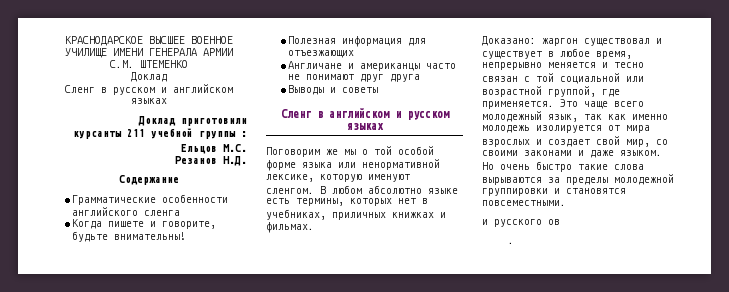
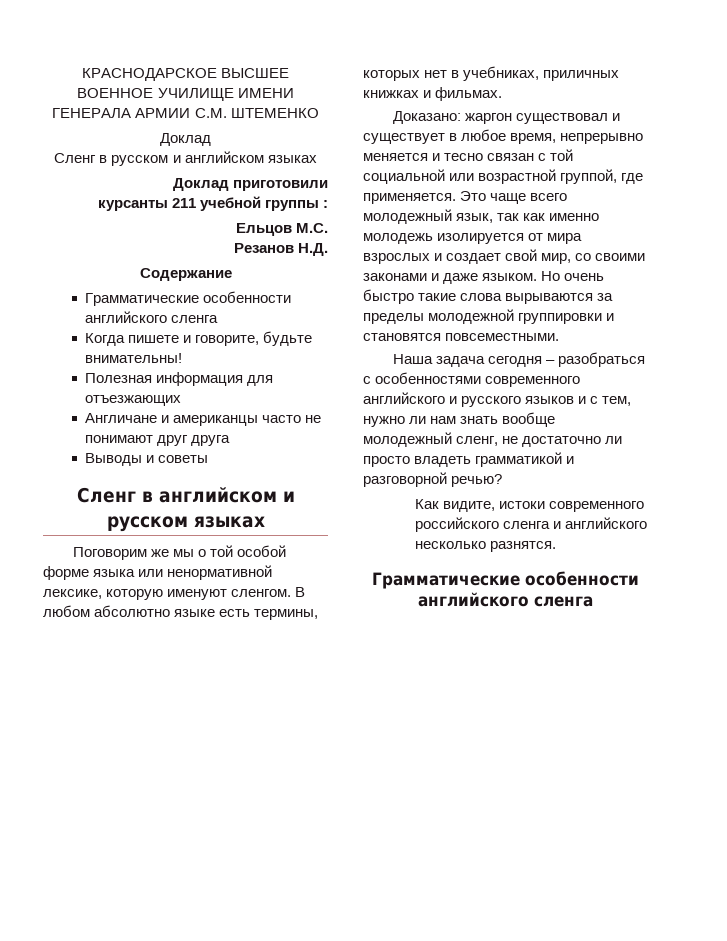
- и русского ов
- .
+ Наша задача сегодня – разобраться с особенностями современного английского и русского языков и с тем, нужно ли нам знать вообще молодежный сленг, не достаточно ли просто владеть грамматикой и разговорной речью?
+ Как видите, истоки современного российского сленга и английского несколько разнятся.
+ Грамматические особенности английского сленга

